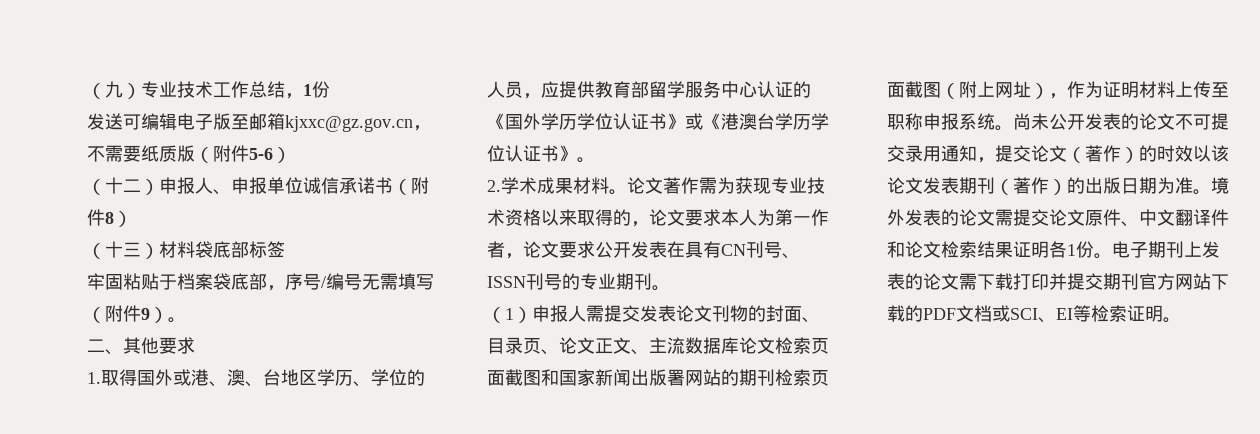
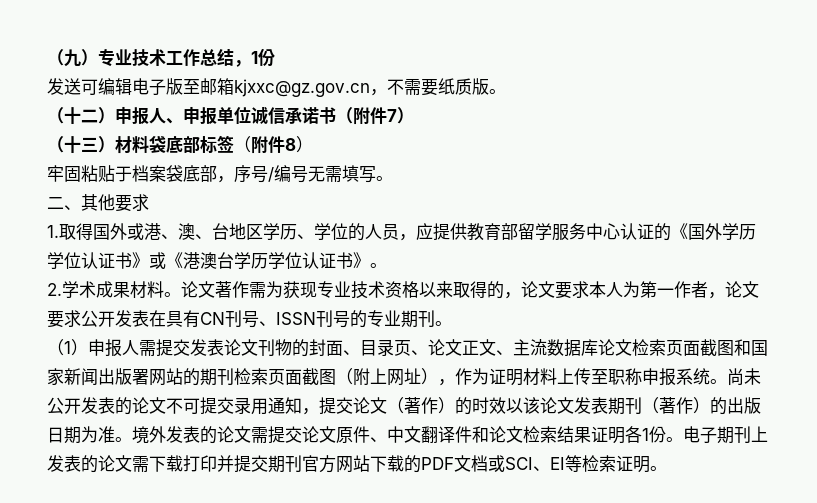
- 发送可编辑电子版至邮箱kjxxc@gz.gov.cn，不需要纸质版（附件5-6）
+ 发送可编辑电子版至邮箱kjxxc@gz.gov.cn，不需要纸质版。
- （十二）申报人、申报单位诚信承诺书（附件8）
+ （十二）申报人、申报单位诚信承诺书（附件7）
- （十三）材料袋底部标签
+ （十三）材料袋底部标签（附件8）
- 牢固粘贴于档案袋底部，序号/编号无需填写（附件9）。
+ 牢固粘贴于档案袋底部，序号/编号无需填写。

